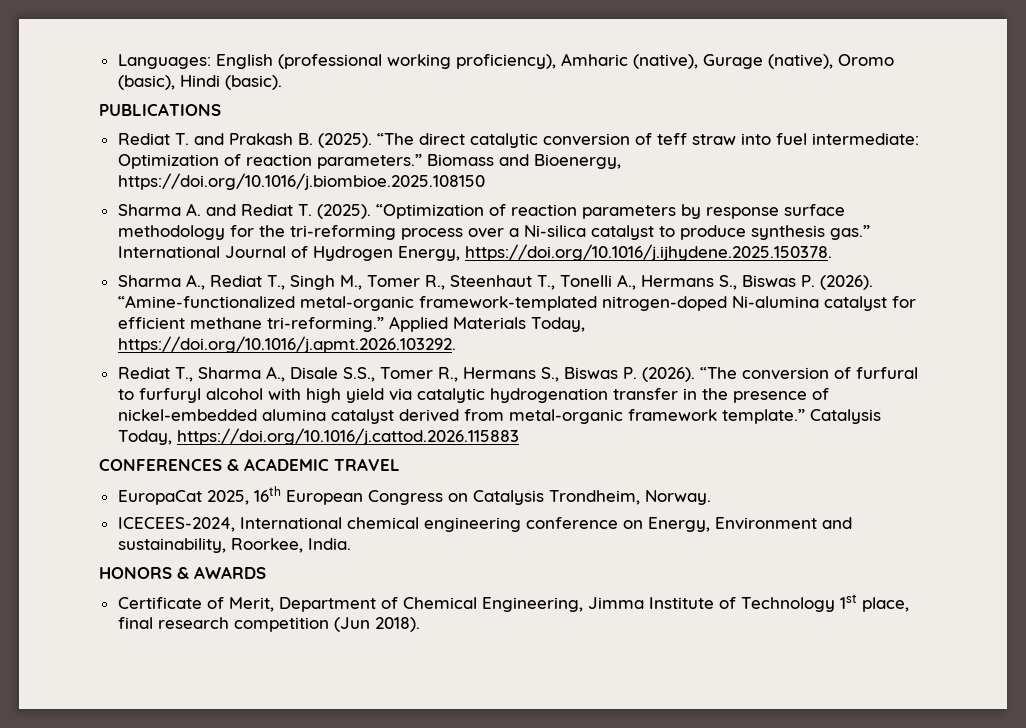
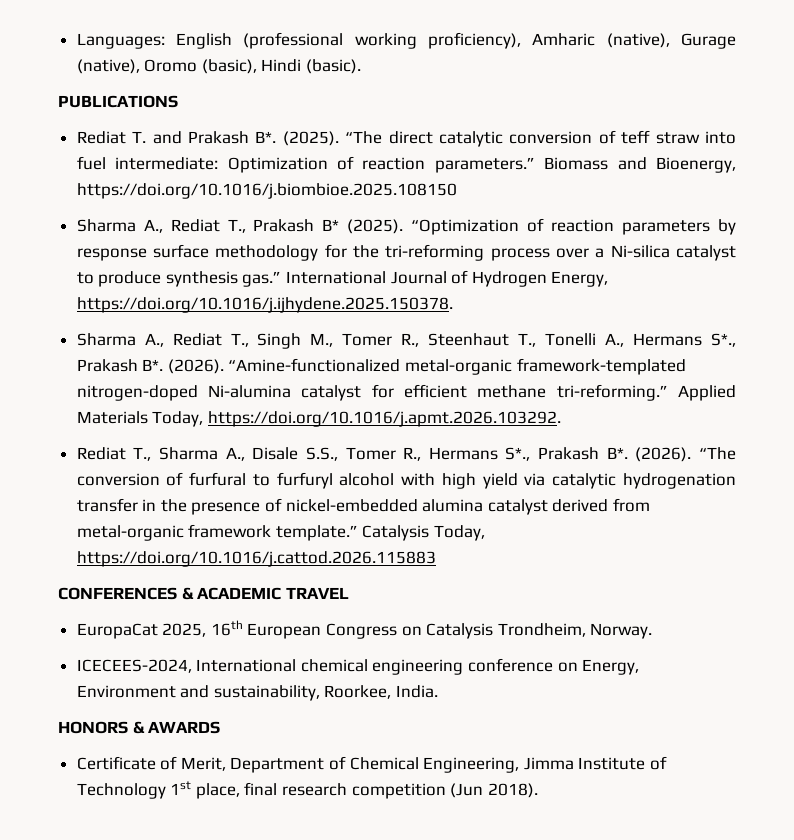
- Rediat T. and Prakash B. (2025).
+ Rediat T. and Prakash B*. (2025).
- Sharma A. and Rediat T. (2025).
+ Sharma A., Rediat T., Prakash B* (2025).
- Sharma A., Rediat T., Singh M., Tomer R., Steenhaut T., Tonelli A., Hermans S., Biswas P. (2026).
+ Sharma A., Rediat T., Singh M., Tomer R., Steenhaut T., Tonelli A., Hermans S*., Prakash B*. (2026).
- Rediat T., Sharma A., Disale S.S., Tomer R., Hermans S., Biswas P. (2026).
+ Rediat T., Sharma A., Disale S.S., Tomer R., Hermans S*., Prakash B*. (2026).

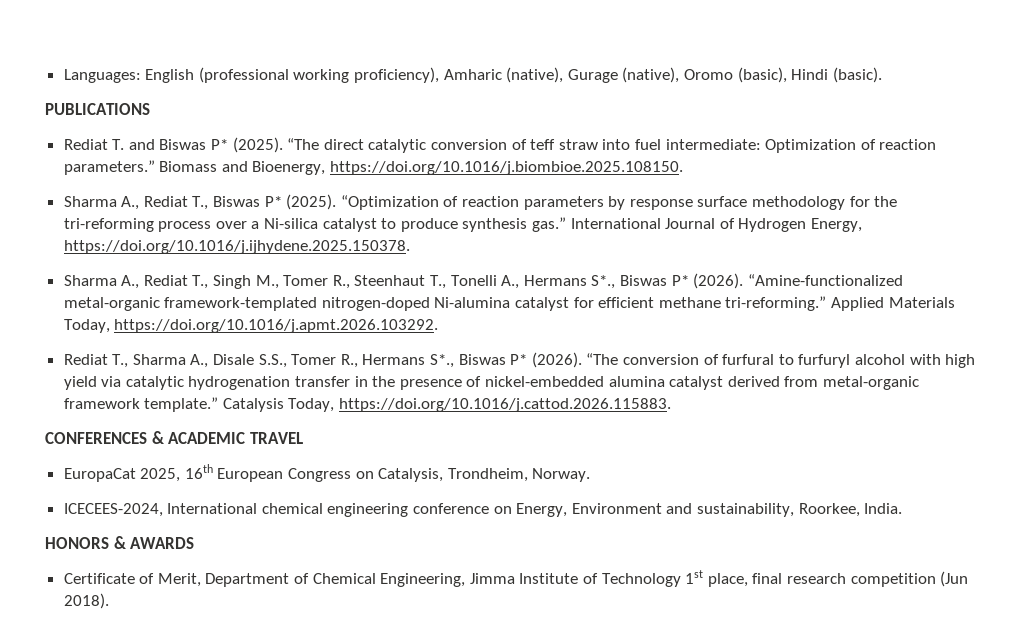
- Rediat T. and Prakash B*. (2025).
+ Rediat T. and Biswas P* (2025).
- Biomass and Bioenergy, https://doi.org/10.1016/j.biombioe.2025.108150
- Sharma A., Rediat T., Prakash B* (2025).
+ Biomass and Bioenergy, https://doi.org/10.1016/j.biombioe.2025.108150.
+ Sharma A., Rediat T., Biswas P* (2025).
- Sharma A., Rediat T., Singh M., Tomer R., Steenhaut T., Tonelli A., Hermans S*., Prakash B*. (2026).
+ Sharma A., Rediat T., Singh M., Tomer R., Steenhaut T., Tonelli A., Hermans S*., Biswas P* (2026).
- Rediat T., Sharma A., Disale S.S., Tomer R., Hermans S*., Prakash B*. (2026).
+ Rediat T., Sharma A., Disale S.S., Tomer R., Hermans S*., Biswas P* (2026).
- Catalysis Today, https://doi.org/10.1016/j.cattod.2026.115883
+ Catalysis Today, https://doi.org/10.1016/j.cattod.2026.115883.
- EuropaCat 2025, 16th European Congress on Catalysis Trondheim, Norway.
+ EuropaCat 2025, 16th European Congress on Catalysis, Trondheim, Norway.

